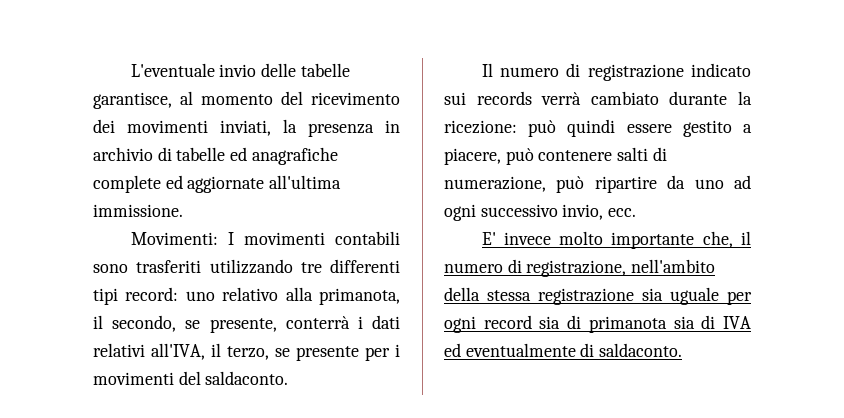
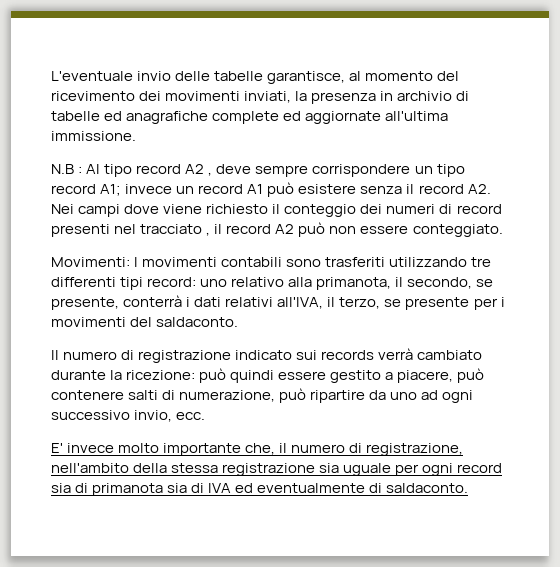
+ N.B : Al tipo record A2 , deve sempre corrispondere un tipo record A1; invece un record A1 può esistere senza il record A2. Nei campi dove viene richiesto il conteggio dei numeri di record presenti nel tracciato , il record A2 può non essere conteggiato.

